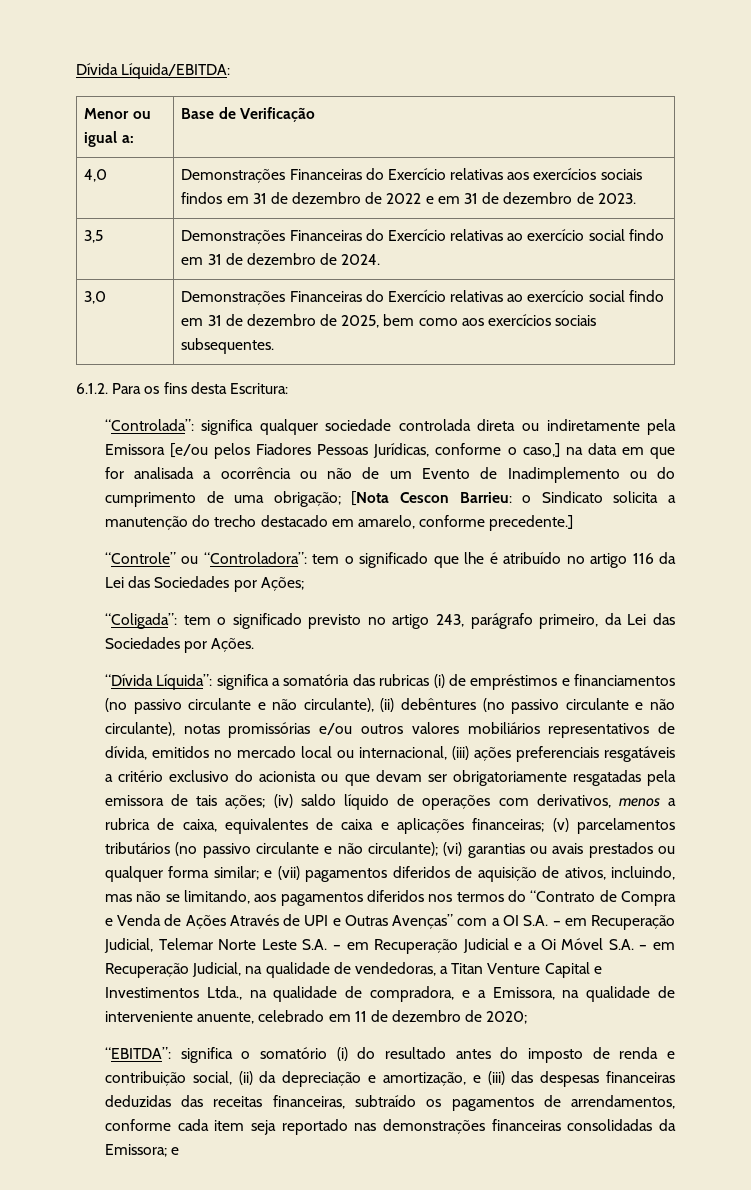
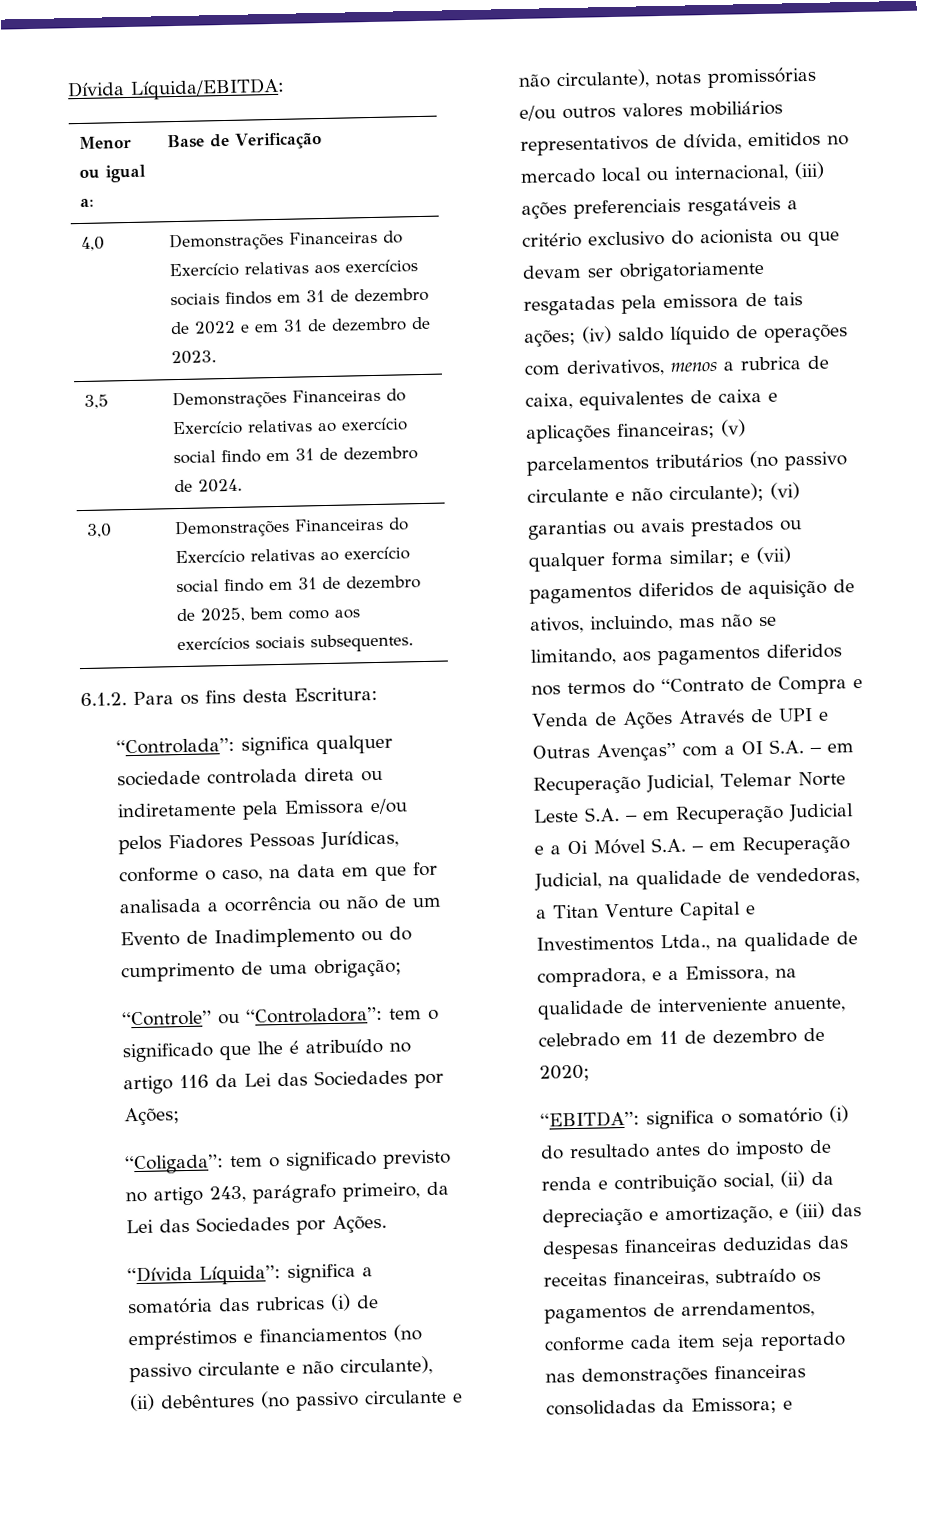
- “Controlada”: significa qualquer sociedade controlada direta ou indiretamente pela Emissora [e/ou pelos Fiadores Pessoas Jurídicas, conforme o caso,] na data em que for analisada a ocorrência ou não de um Evento de Inadimplemento ou do cumprimento de uma obrigação; [Nota Cescon Barrieu: o Sindicato solicita a manutenção do trecho destacado em amarelo, conforme precedente.]
+ “Controlada”: significa qualquer sociedade controlada direta ou indiretamente pela Emissora e/ou pelos Fiadores Pessoas Jurídicas, conforme o caso, na data em que for analisada a ocorrência ou não de um Evento de Inadimplemento ou do cumprimento de uma obrigação;

